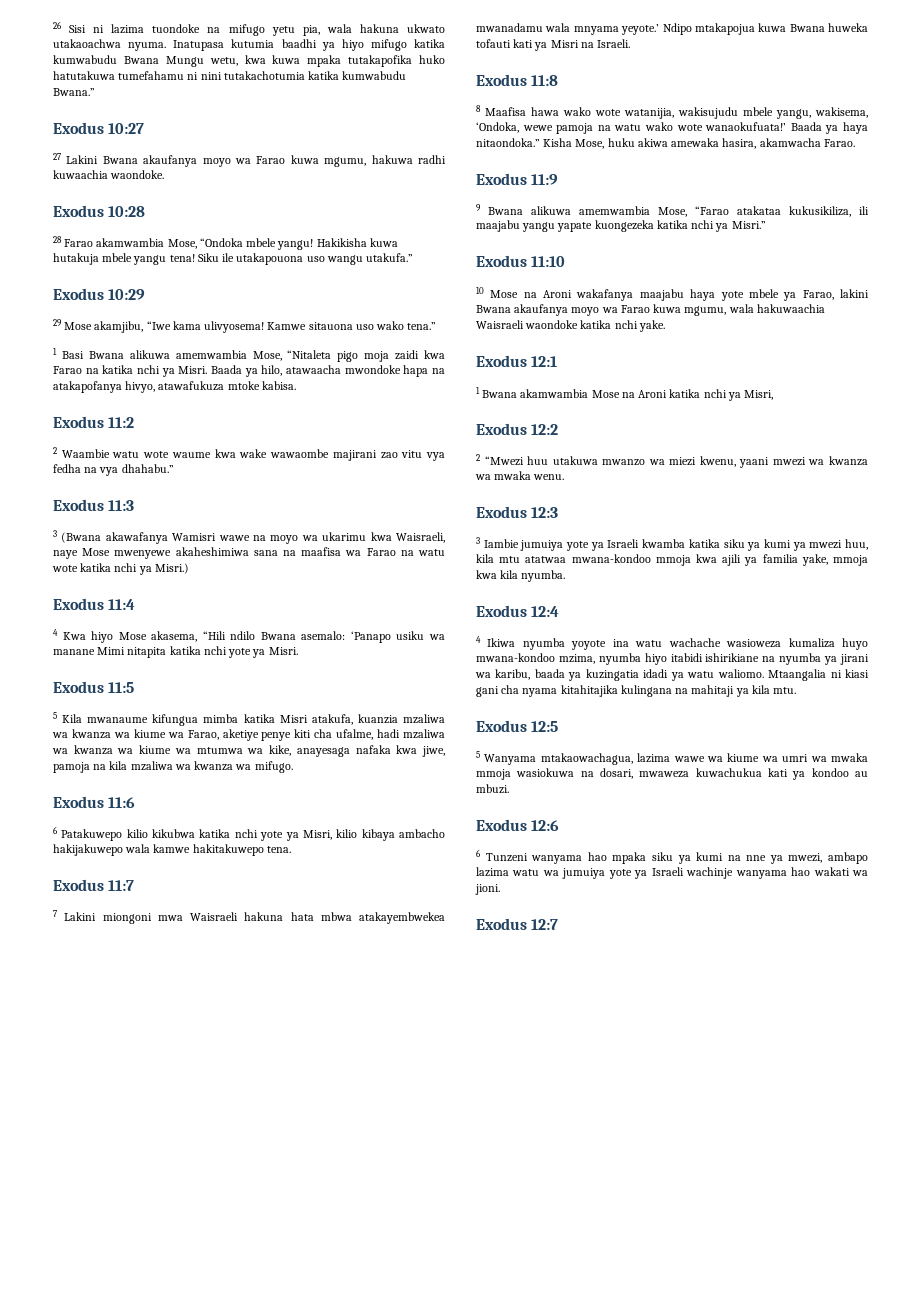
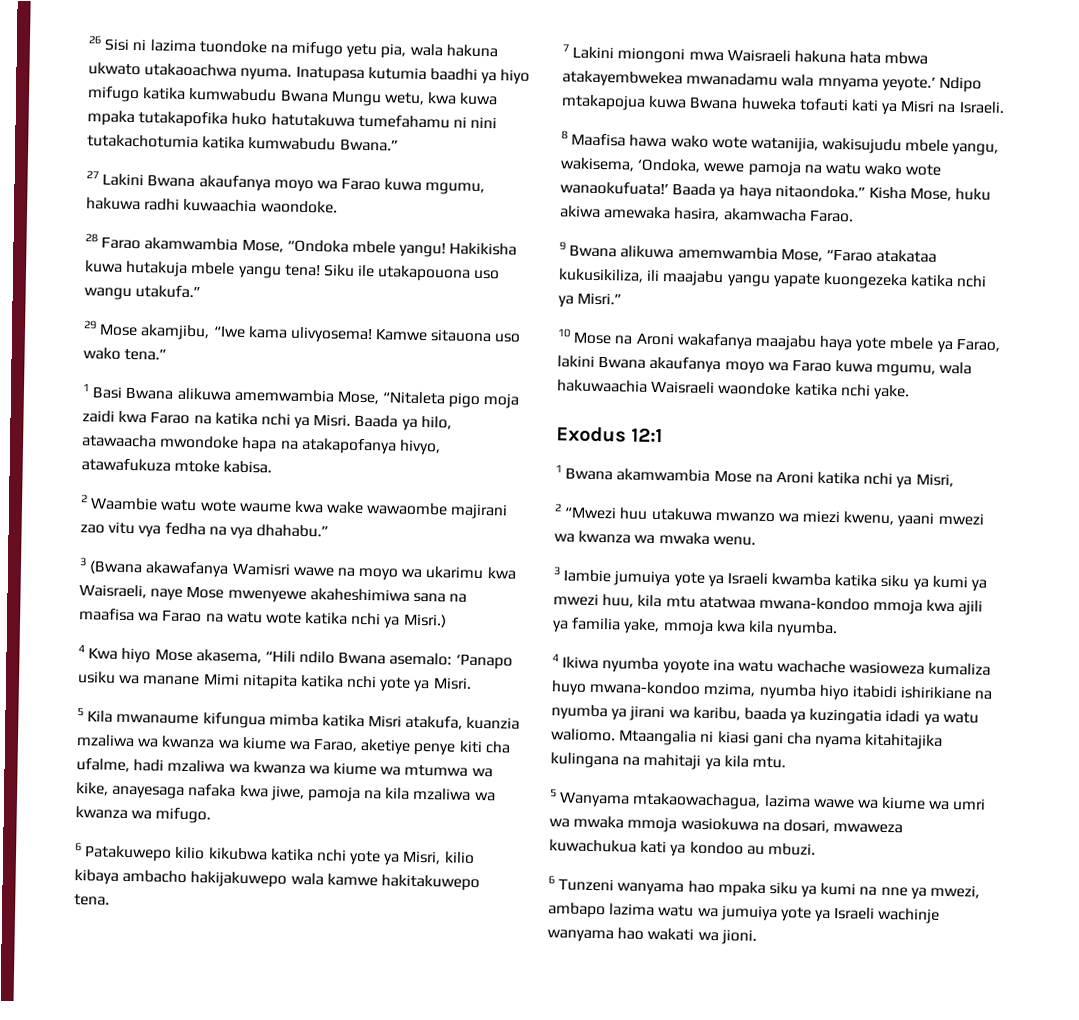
- Exodus 10:27
- Exodus 10:28
- Exodus 10:29
- Exodus 11:2
- Exodus 11:3
- Exodus 11:4
- Exodus 11:5
- Exodus 11:6
- Exodus 11:7
- Exodus 11:8
- Exodus 11:9
- Exodus 11:10
- Exodus 12:2
- Exodus 12:3
- Exodus 12:4
- Exodus 12:5
- Exodus 12:6
- Exodus 12:7

